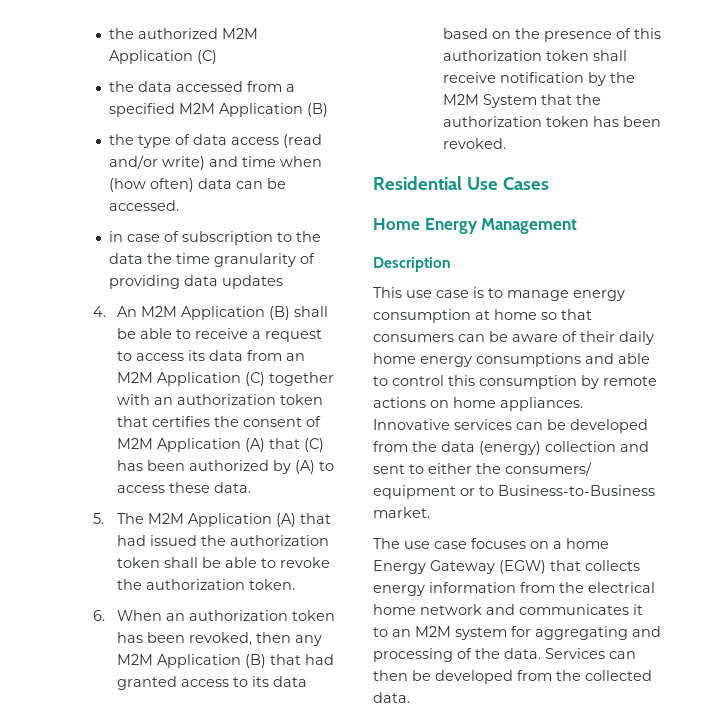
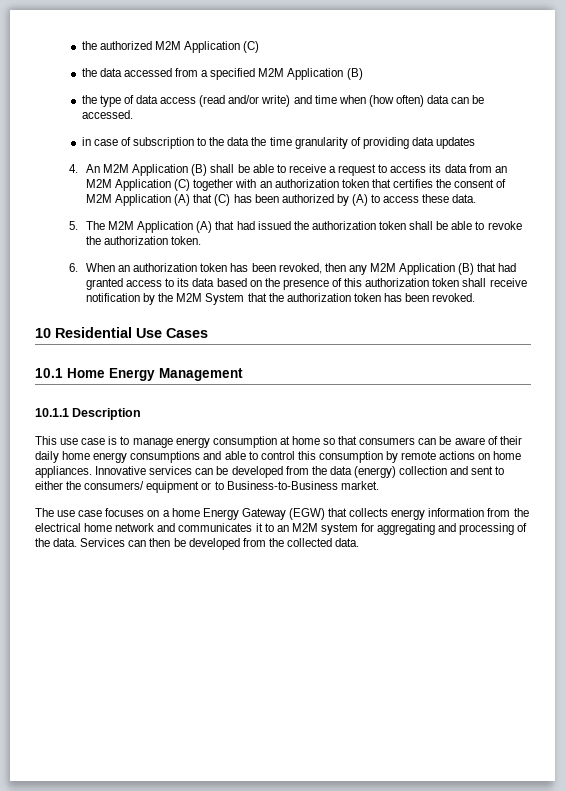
- Residential Use Cases
+ 10 Residential Use Cases
- Home Energy Management
+ 10.1 Home Energy Management
- Description
+ 10.1.1 Description

